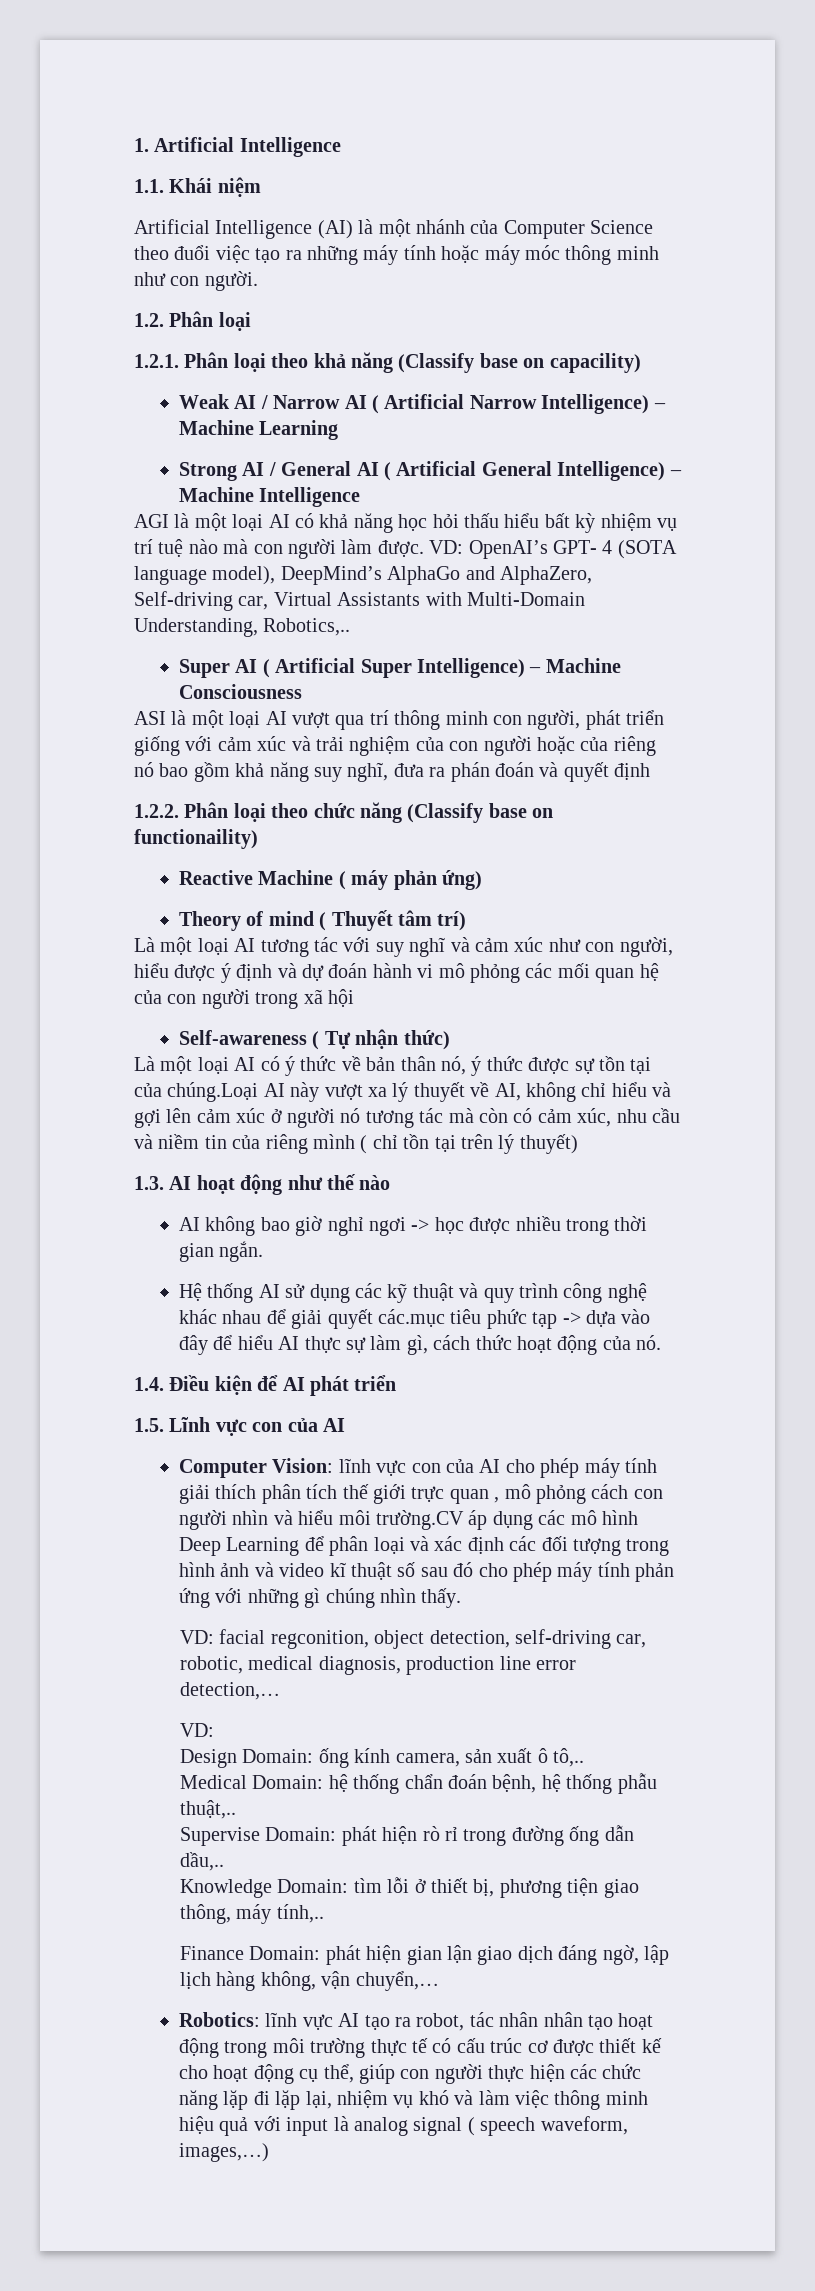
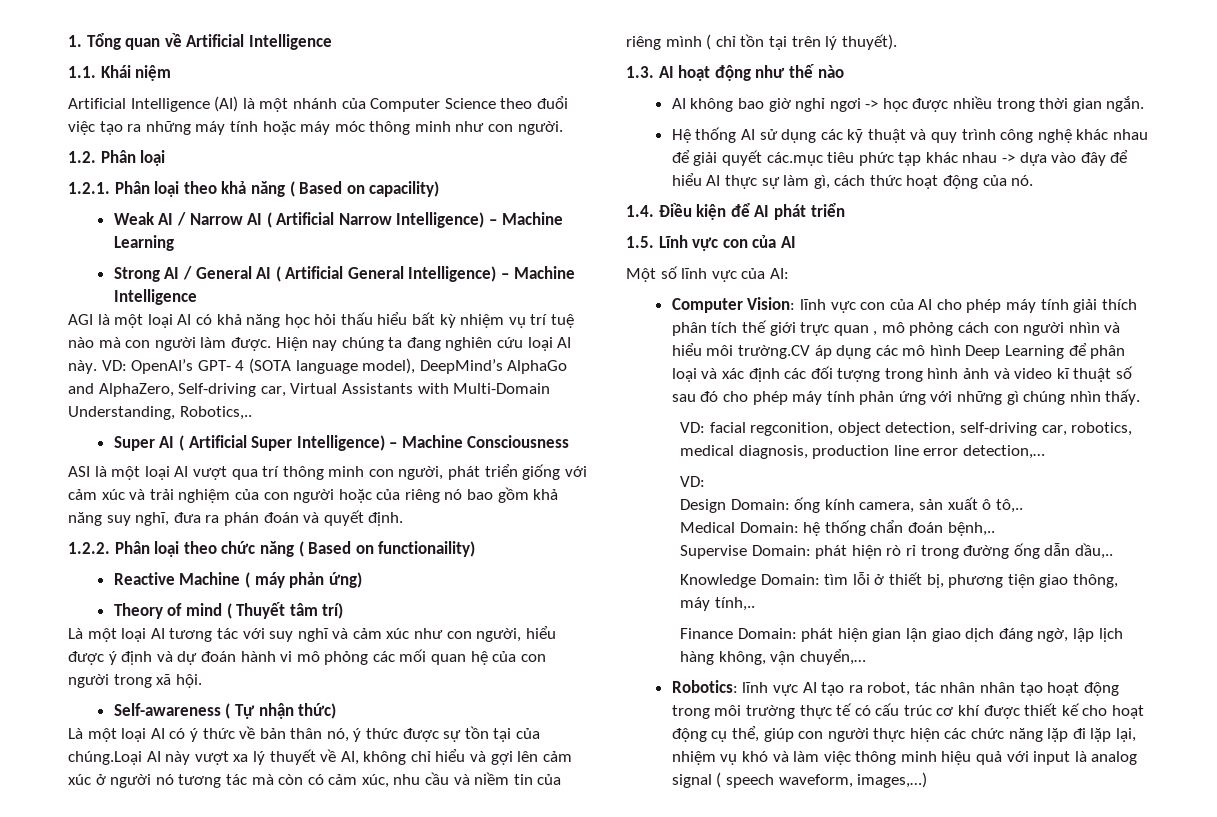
- 1. Artificial Intelligence
+ 1. Tổng quan về Artificial Intelligence
- 1.2.1. Phân loại theo khả năng (Classify base on capacility)
+ 1.2.1. Phân loại theo khả năng ( Based on capacility)
+ Hiện nay chúng ta đang nghiên cứu loại AI này.
- ASI là một loại AI vượt qua trí thông minh con người, phát triển giống với cảm xúc và trải nghiệm của con người hoặc của riêng nó bao gồm khả năng suy nghĩ, đưa ra phán đoán và quyết định
+ ASI là một loại AI vượt qua trí thông minh con người, phát triển giống với cảm xúc và trải nghiệm của con người hoặc của riêng nó bao gồm khả năng suy nghĩ, đưa ra phán đoán và quyết định.
- 1.2.2. Phân loại theo chức năng (Classify base on functionaility)
+ 1.2.2. Phân loại theo chức năng ( Based on functionaility)
- Là một loại AI tương tác với suy nghĩ và cảm xúc như con người, hiểu được ý định và dự đoán hành vi mô phỏng các mối quan hệ của con người trong xã hội
+ Là một loại AI tương tác với suy nghĩ và cảm xúc như con người, hiểu được ý định và dự đoán hành vi mô phỏng các mối quan hệ của con người trong xã hội.
- Là một loại AI có ý thức về bản thân nó, ý thức được sự tồn tại của chúng.Loại AI này vượt xa lý thuyết về AI, không chỉ hiểu và gợi lên cảm xúc ở người nó tương tác mà còn có cảm xúc, nhu cầu và niềm tin của riêng mình ( chỉ tồn tại trên lý thuyết)
+ Là một loại AI có ý thức về bản thân nó, ý thức được sự tồn tại của chúng.Loại AI này vượt xa lý thuyết về AI, không chỉ hiểu và gợi lên cảm xúc ở người nó tương tác mà còn có cảm xúc, nhu cầu và niềm tin của riêng mình ( chỉ tồn tại trên lý thuyết).
- Hệ thống AI sử dụng các kỹ thuật và quy trình công nghệ khác nhau để giải quyết các.mục tiêu phức tạp -> dựa vào đây để hiểu AI thực sự làm gì, cách thức hoạt động của nó.
+ Hệ thống AI sử dụng các kỹ thuật và quy trình công nghệ khác nhau để giải quyết các.mục tiêu phức tạp khác nhau -> dựa vào đây để hiểu AI thực sự làm gì, cách thức hoạt động của nó.
+ Một số lĩnh vực của AI:
- VD: facial regconition, object detection, self-driving car, robotic, medical diagnosis, production line error detection,…
+ VD: facial regconition, object detection, self-driving car, robotics, medical diagnosis, production line error detection,…
- Medical Domain: hệ thống chẩn đoán bệnh, hệ thống phẫu thuật,..
+ Medical Domain: hệ thống chẩn đoán bệnh,..
- lĩnh vực AI tạo ra robot, tác nhân nhân tạo hoạt động trong môi trường thực tế có cấu trúc cơ được thiết kế cho hoạt động cụ thể, giúp con người thực hiện các chức năng lặp đi lặp lại, nhiệm vụ khó và làm việc thông minh hiệu quả với input là analog signal ( speech waveform, images,…)
+ lĩnh vực AI tạo ra robot, tác nhân nhân tạo hoạt động trong môi trường thực tế có cấu trúc cơ khí được thiết kế cho hoạt động cụ thể, giúp con người thực hiện các chức năng lặp đi lặp lại, nhiệm vụ khó và làm việc thông minh hiệu quả với input là analog signal ( speech waveform, images,…)

